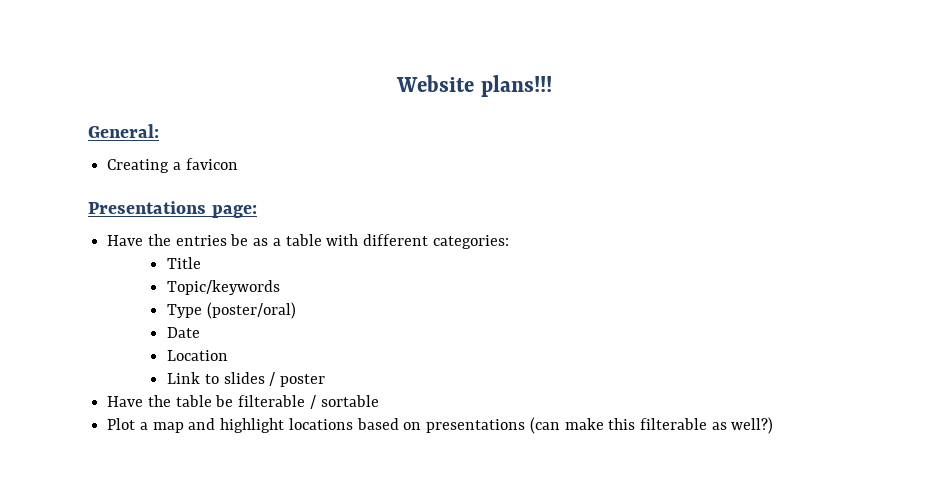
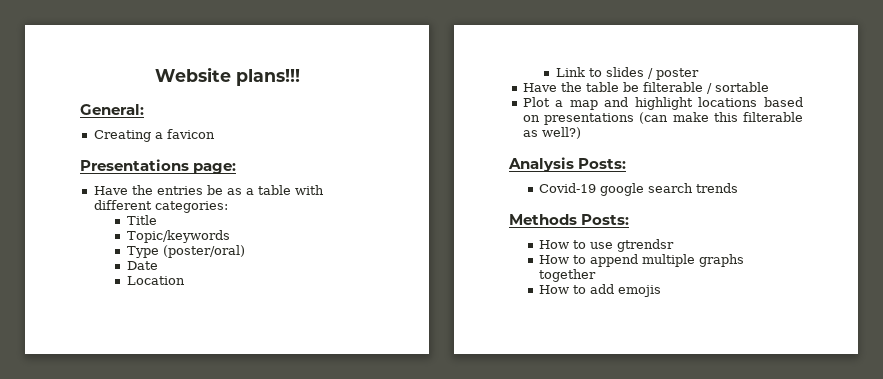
+ Analysis Posts:
+ Covid-19 google search trends
+ Methods Posts:
+ How to use gtrendsr
+ How to append multiple graphs together
+ How to add emojis

